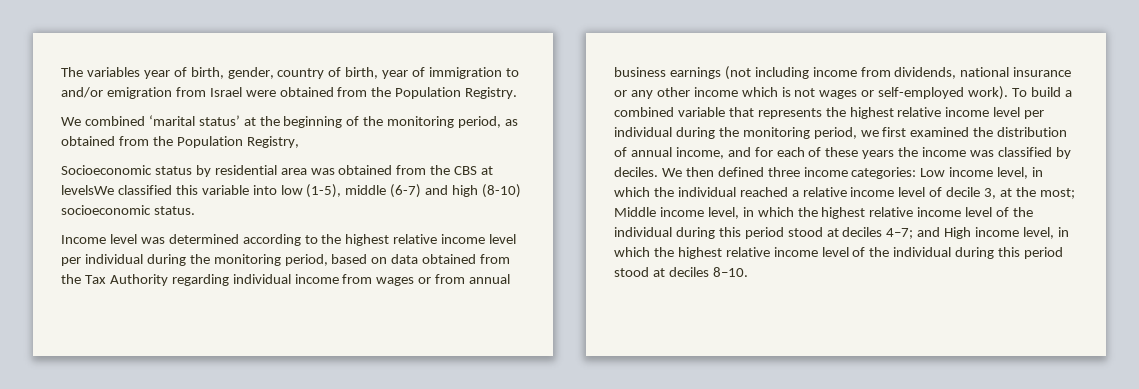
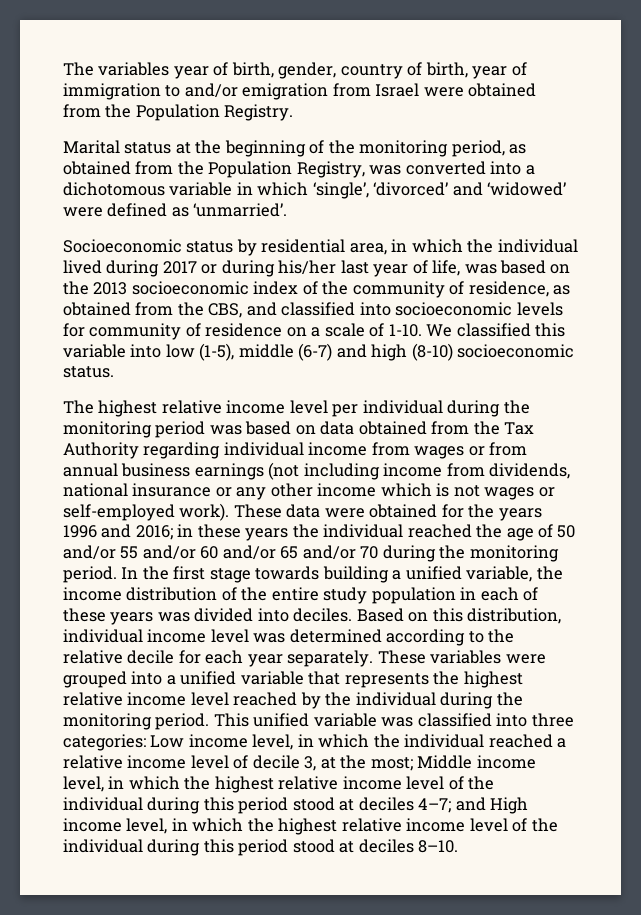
- We combined ‘marital status’ at the beginning of the monitoring period, as obtained from the Population Registry,
- Socioeconomic status by residential area was obtained from the CBS at levelsWe classified this variable into low (1-5), middle (6-7) and high (8-10) socioeconomic status.
+ Marital status at the beginning of the monitoring period, as obtained from the Population Registry, was converted into a dichotomous variable in which ‘single’, ‘divorced’ and ‘widowed’ were defined as ‘unmarried’.
+ Socioeconomic status by residential area, in which the individual lived during 2017 or during his/her last year of life, was based on the 2013 socioeconomic index of the community of residence, as obtained from the CBS, and classified into socioeconomic levels for community of residence on a scale of 1-10. We classified this variable into low (1-5), middle (6-7) and high (8-10) socioeconomic status.
- Income level was determined according to the highest relative income level per individual during the monitoring period, based on data obtained from the Tax Authority regarding individual income from wages or from annual business earnings (not including income from dividends, national insurance or any other income which is not wages or self-employed work).
+ The highest relative income level per individual during the monitoring period was based on data obtained from the Tax Authority regarding individual income from wages or from annual business earnings (not including income from dividends, national insurance or any other income which is not wages or self-employed work).
- To build a combined variable that represents the highest relative income level per individual during the monitoring period, we first examined the distribution of annual income, and for each of these years the income was classified by deciles. We then defined three income categories:
+ These data were obtained for the years 1996 and 2016; in these years the individual reached the age of 50 and/or 55 and/or 60 and/or 65 and/or 70 during the monitoring period. In the first stage towards building a unified variable, the income distribution of the entire study population in each of these years was divided into deciles. Based on this distribution, individual income level was determined according to the relative decile for each year separately. These variables were grouped into a unified variable that represents the highest relative income level reached by the individual during the monitoring period. This unified variable was classified into three categories:

